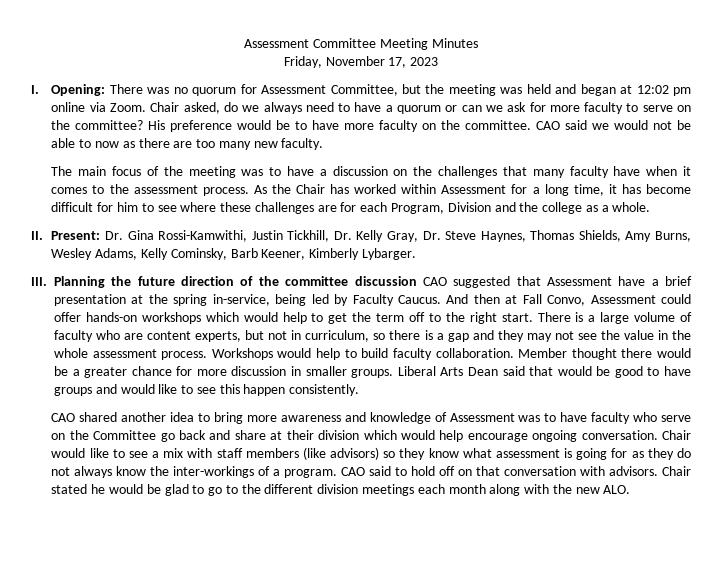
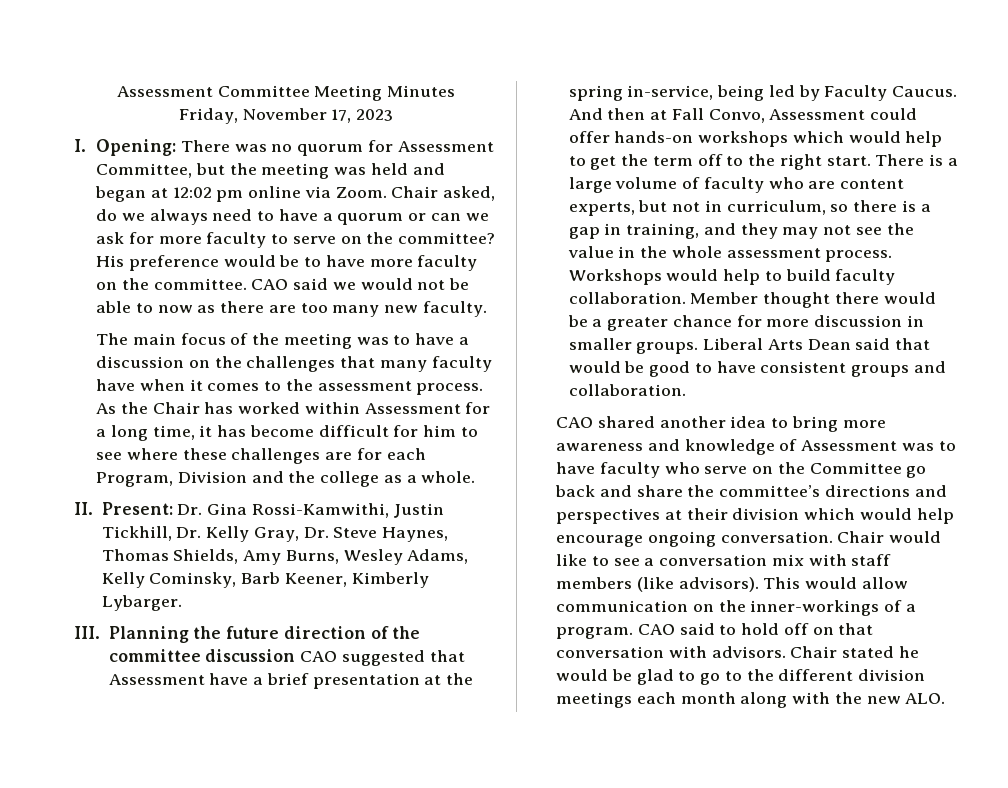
- There is a large volume of faculty who are content experts, but not in curriculum, so there is a gap and they may not see the value in the whole assessment process.
+ There is a large volume of faculty who are content experts, but not in curriculum, so there is a gap in training, and they may not see the value in the whole assessment process.
- Liberal Arts Dean said that would be good to have groups and would like to see this happen consistently.
+ Liberal Arts Dean said that would be good to have consistent groups and collaboration.
- CAO shared another idea to bring more awareness and knowledge of Assessment was to have faculty who serve on the Committee go back and share at their division which would help encourage ongoing conversation.
+ CAO shared another idea to bring more awareness and knowledge of Assessment was to have faculty who serve on the Committee go back and share the committee’s directions and perspectives at their division which would help encourage ongoing conversation.
- Chair would like to see a mix with staff members (like advisors) so they know what assessment is going for as they do not always know the inter-workings of a program.
+ Chair would like to see a conversation mix with staff members (like advisors). This would allow communication on the inner-workings of a program.

